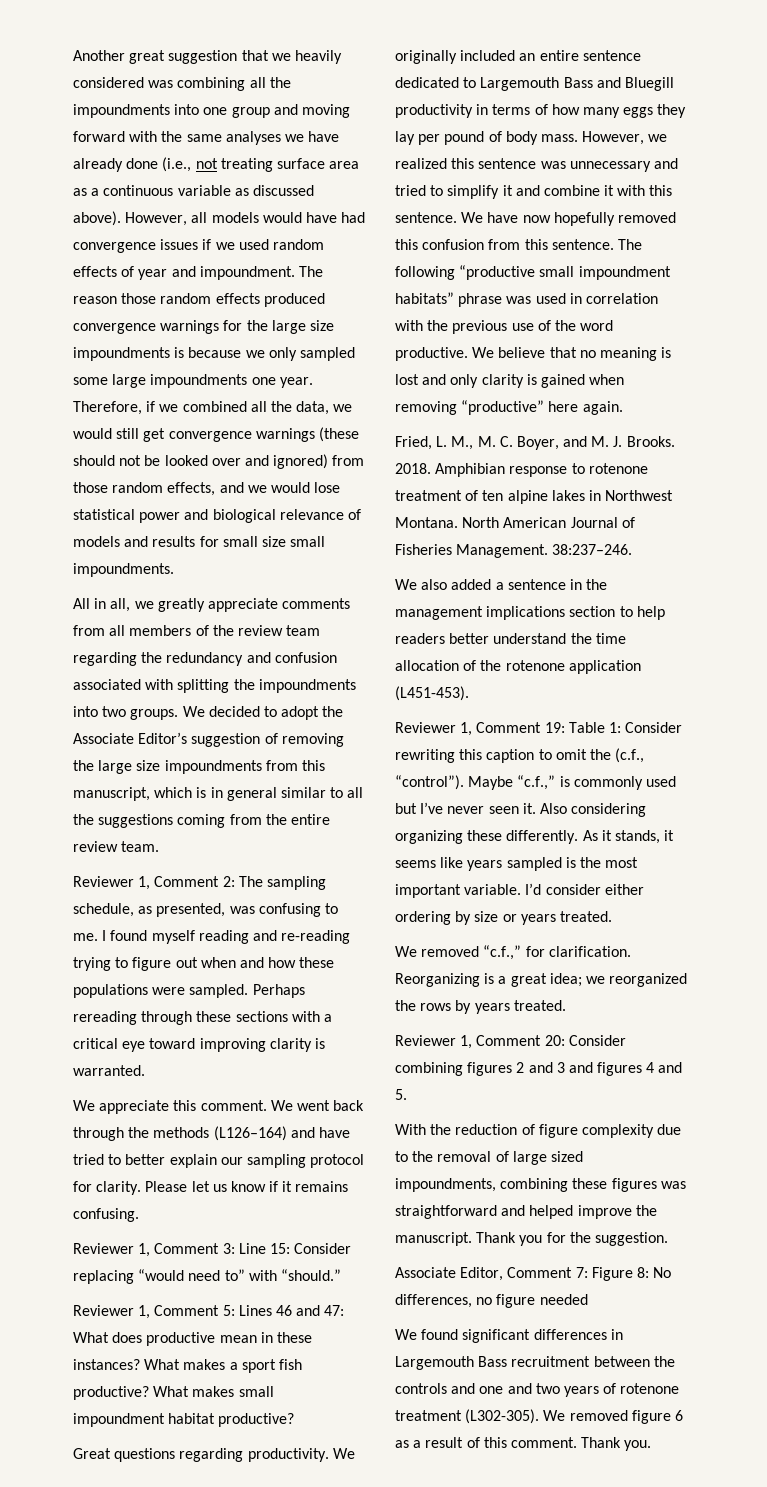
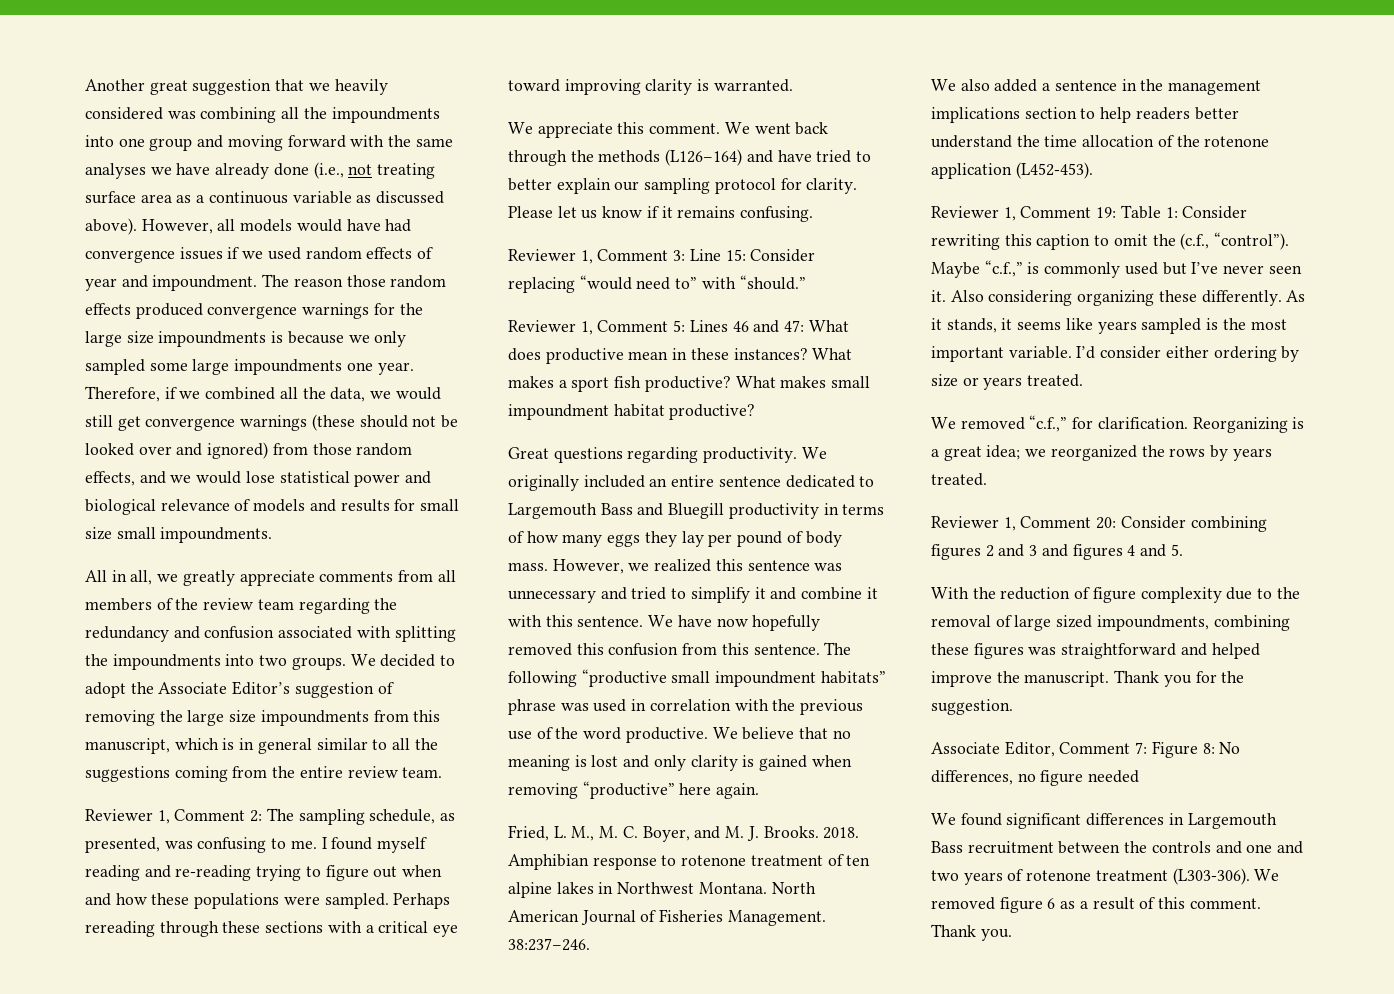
- We also added a sentence in the management implications section to help readers better understand the time allocation of the rotenone application (L451-453).
+ We also added a sentence in the management implications section to help readers better understand the time allocation of the rotenone application (L452-453).
- We found significant differences in Largemouth Bass recruitment between the controls and one and two years of rotenone treatment (L302-305).
+ We found significant differences in Largemouth Bass recruitment between the controls and one and two years of rotenone treatment (L303-306).

